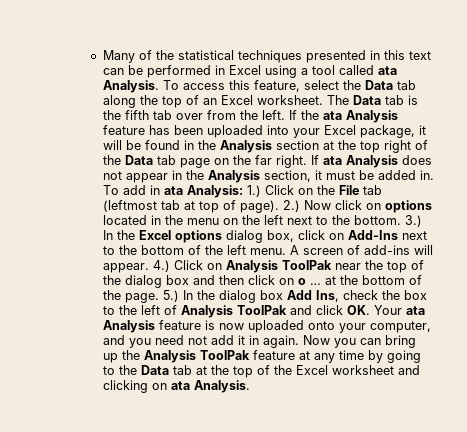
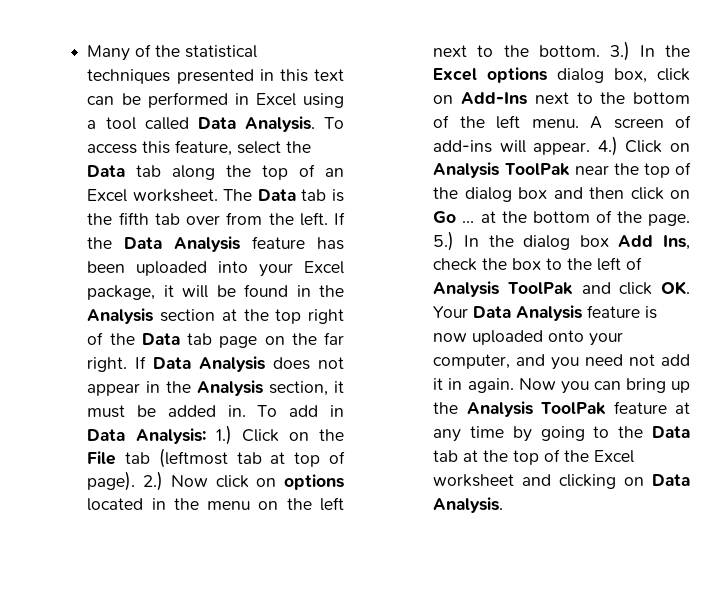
- Many of the statistical techniques presented in this text can be performed in Excel using a tool called ata Analysis.
+ Many of the statistical techniques presented in this text can be performed in Excel using a tool called Data Analysis.
- If the ata Analysis feature has been uploaded into your Excel package, it will be found in the Analysis section at the top right of the Data tab page on the far right.
+ If the Data Analysis feature has been uploaded into your Excel package, it will be found in the Analysis section at the top right of the Data tab page on the far right.
- If ata Analysis does not appear in the Analysis section, it must be added in.
+ If Data Analysis does not appear in the Analysis section, it must be added in.
- To add in ata Analysis: 1.) Click on the File tab (leftmost tab at top of page).
+ To add in Data Analysis: 1.) Click on the File tab (leftmost tab at top of page).
- 4.) Click on Analysis ToolPak near the top of the dialog box and then click on o … at the bottom of the page.
+ 4.) Click on Analysis ToolPak near the top of the dialog box and then click on Go … at the bottom of the page.
- 5.) In the dialog box Add Ins, check the box to the left of Analysis ToolPak and click OK. Your ata Analysis feature is now uploaded onto your computer, and you need not add it in again.
+ 5.) In the dialog box Add Ins, check the box to the left of Analysis ToolPak and click OK. Your Data Analysis feature is now uploaded onto your computer, and you need not add it in again.
- Now you can bring up the Analysis ToolPak feature at any time by going to the Data tab at the top of the Excel worksheet and clicking on ata Analysis.
+ Now you can bring up the Analysis ToolPak feature at any time by going to the Data tab at the top of the Excel worksheet and clicking on Data Analysis.

